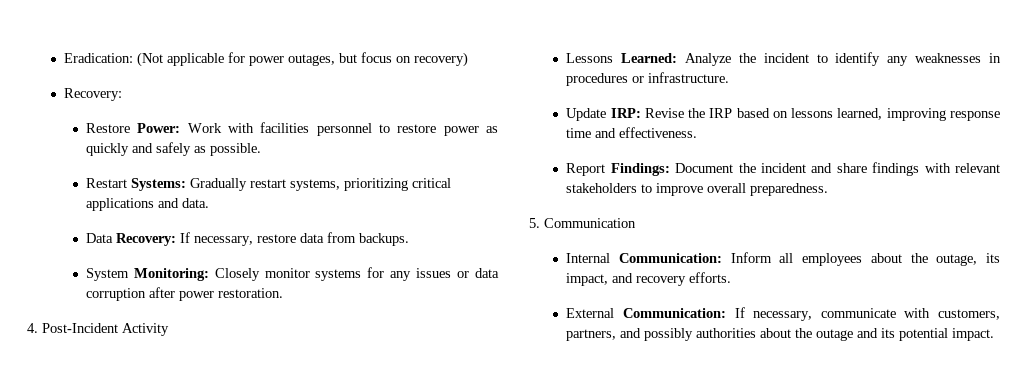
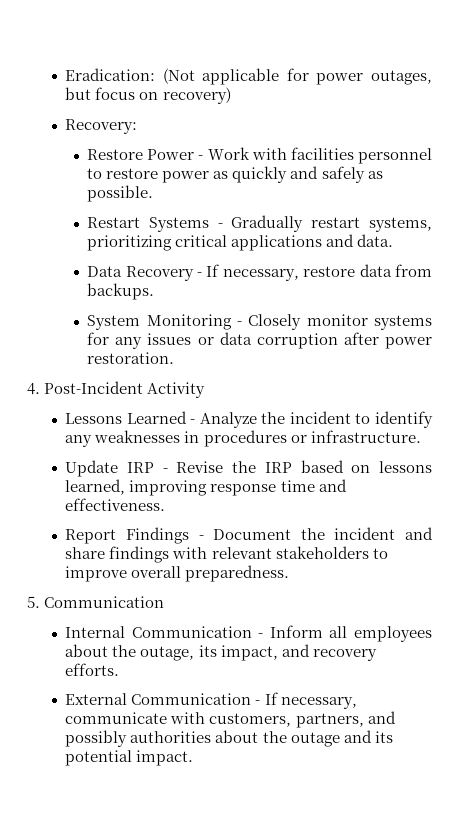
- Restore Power: Work with facilities personnel to restore power as quickly and safely as possible.
+ Restore Power - Work with facilities personnel to restore power as quickly and safely as possible.
- Restart Systems: Gradually restart systems, prioritizing critical applications and data.
+ Restart Systems - Gradually restart systems, prioritizing critical applications and data.
- Data Recovery: If necessary, restore data from backups.
+ Data Recovery - If necessary, restore data from backups.
- System Monitoring: Closely monitor systems for any issues or data corruption after power restoration.
+ System Monitoring - Closely monitor systems for any issues or data corruption after power restoration.
- Lessons Learned: Analyze the incident to identify any weaknesses in procedures or infrastructure.
+ Lessons Learned - Analyze the incident to identify any weaknesses in procedures or infrastructure.
- Update IRP: Revise the IRP based on lessons learned, improving response time and effectiveness.
+ Update IRP - Revise the IRP based on lessons learned, improving response time and effectiveness.
- Report Findings: Document the incident and share findings with relevant stakeholders to improve overall preparedness.
+ Report Findings - Document the incident and share findings with relevant stakeholders to improve overall preparedness.
- Internal Communication: Inform all employees about the outage, its impact, and recovery efforts.
+ Internal Communication - Inform all employees about the outage, its impact, and recovery efforts.
- External Communication: If necessary, communicate with customers, partners, and possibly authorities about the outage and its potential impact.
+ External Communication - If necessary, communicate with customers, partners, and possibly authorities about the outage and its potential impact.

